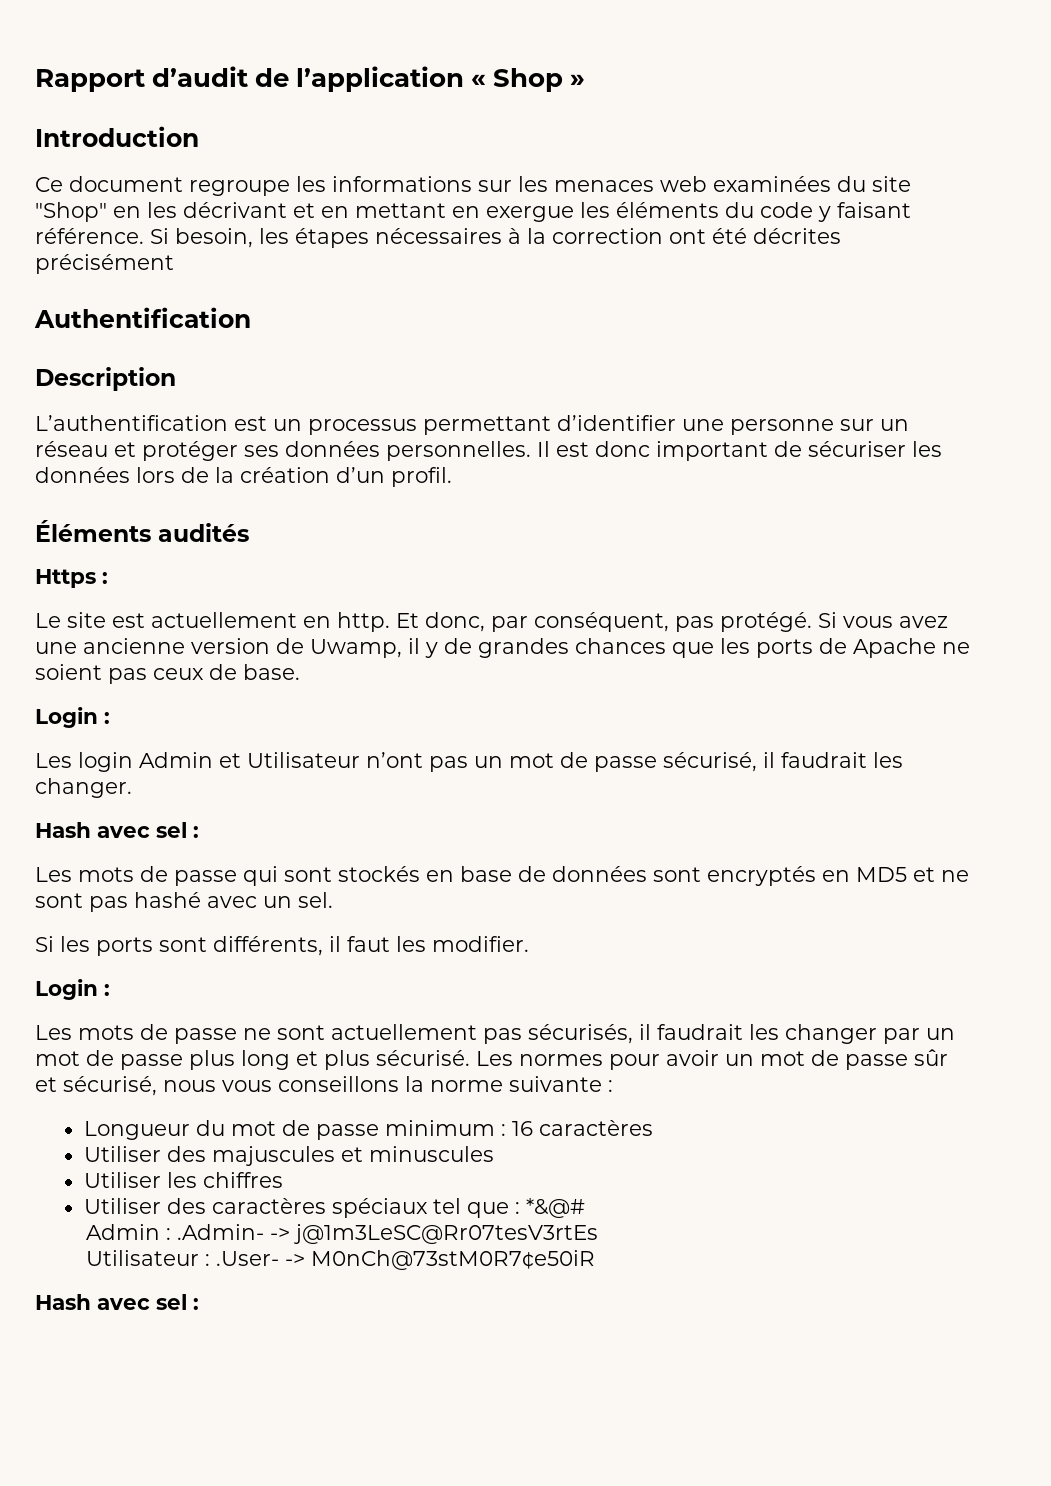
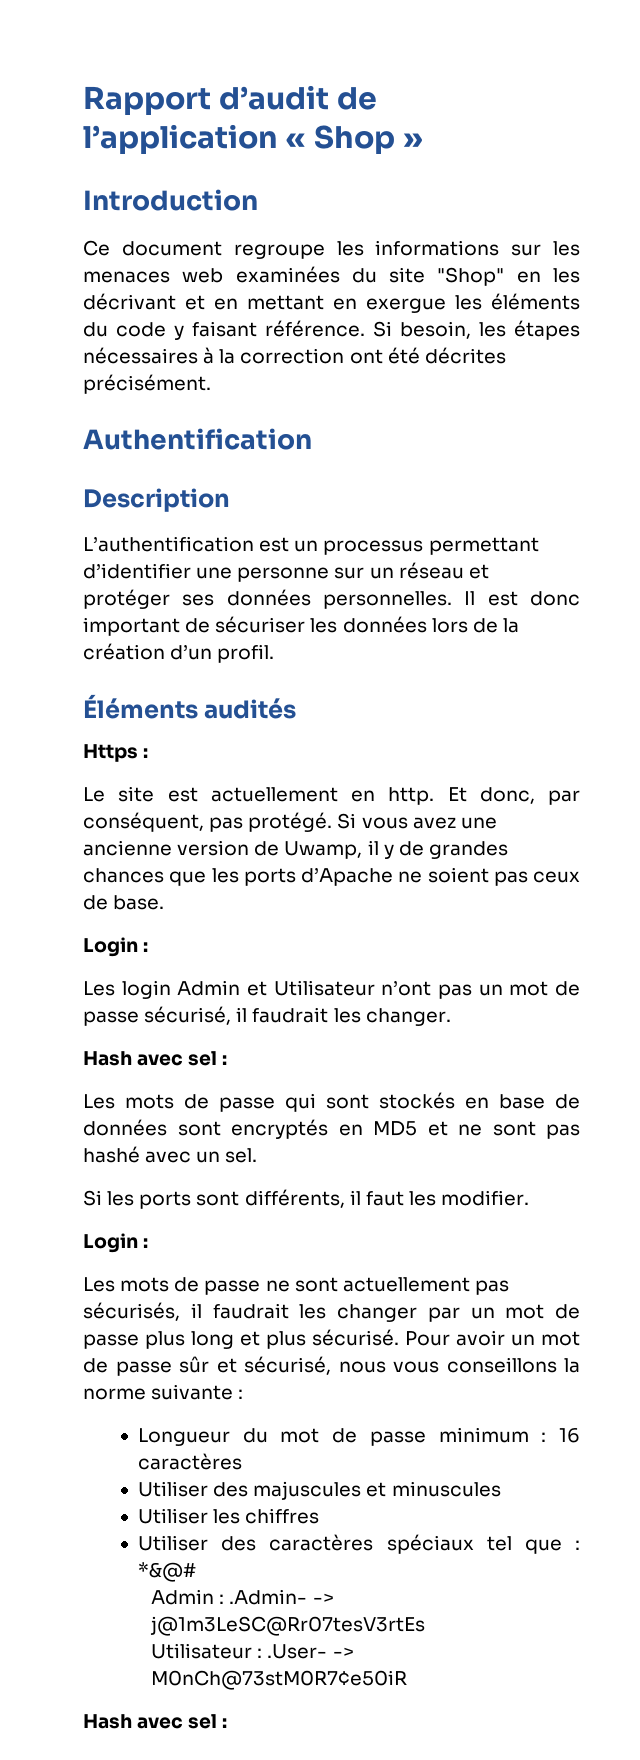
- Si besoin, les étapes nécessaires à la correction ont été décrites précisément
+ Si besoin, les étapes nécessaires à la correction ont été décrites précisément.
- Si vous avez une ancienne version de Uwamp, il y de grandes chances que les ports de Apache ne soient pas ceux de base.
+ Si vous avez une ancienne version de Uwamp, il y de grandes chances que les ports d’Apache ne soient pas ceux de base.
- Les normes pour avoir un mot de passe sûr et sécurisé, nous vous conseillons la norme suivante :
+ Pour avoir un mot de passe sûr et sécurisé, nous vous conseillons la norme suivante :

